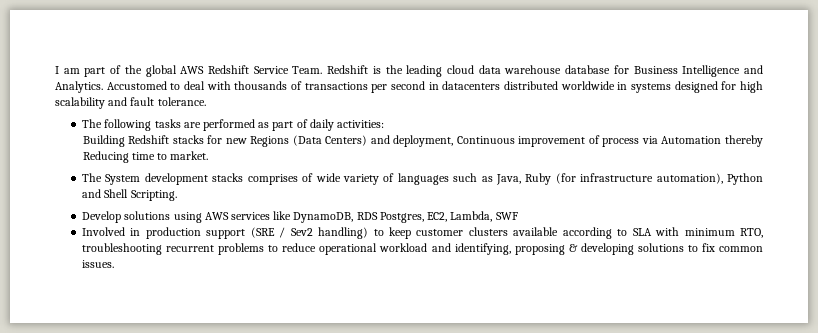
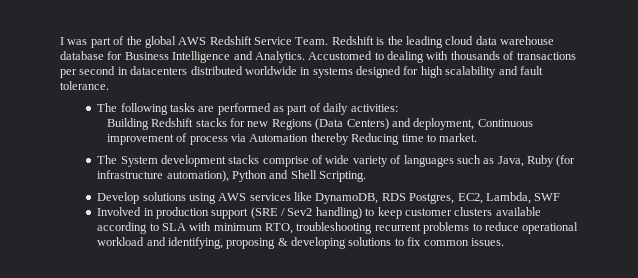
- I am part of the global AWS Redshift Service Team.
+ I was part of the global AWS Redshift Service Team.
- Accustomed to deal with thousands of transactions per second in datacenters distributed worldwide in systems designed for high scalability and fault tolerance.
+ Accustomed to dealing with thousands of transactions per second in datacenters distributed worldwide in systems designed for high scalability and fault tolerance.
- The System development stacks comprises of wide variety of languages such as Java, Ruby (for infrastructure automation), Python and Shell Scripting.
+ The System development stacks comprise of wide variety of languages such as Java, Ruby (for infrastructure automation), Python and Shell Scripting.

